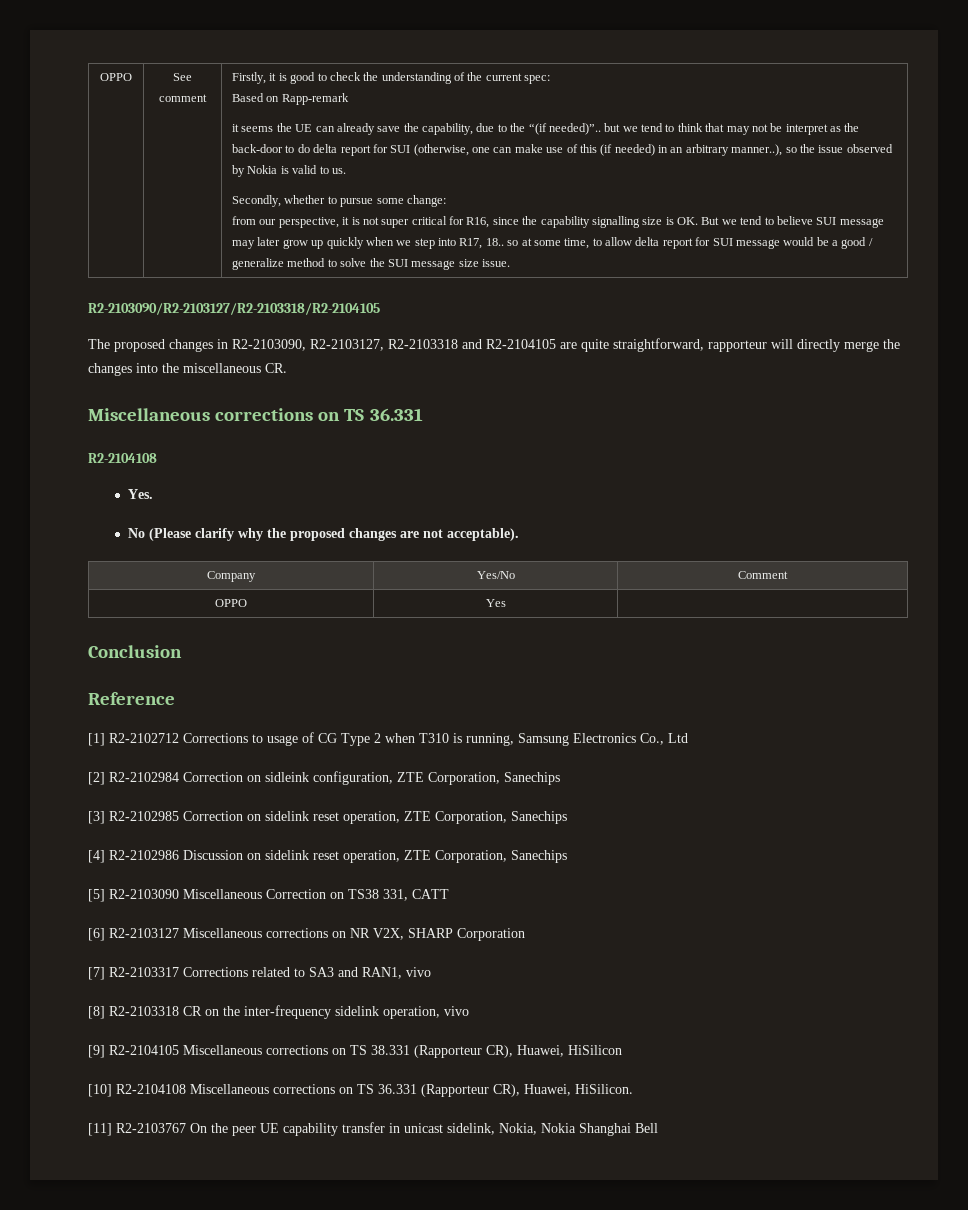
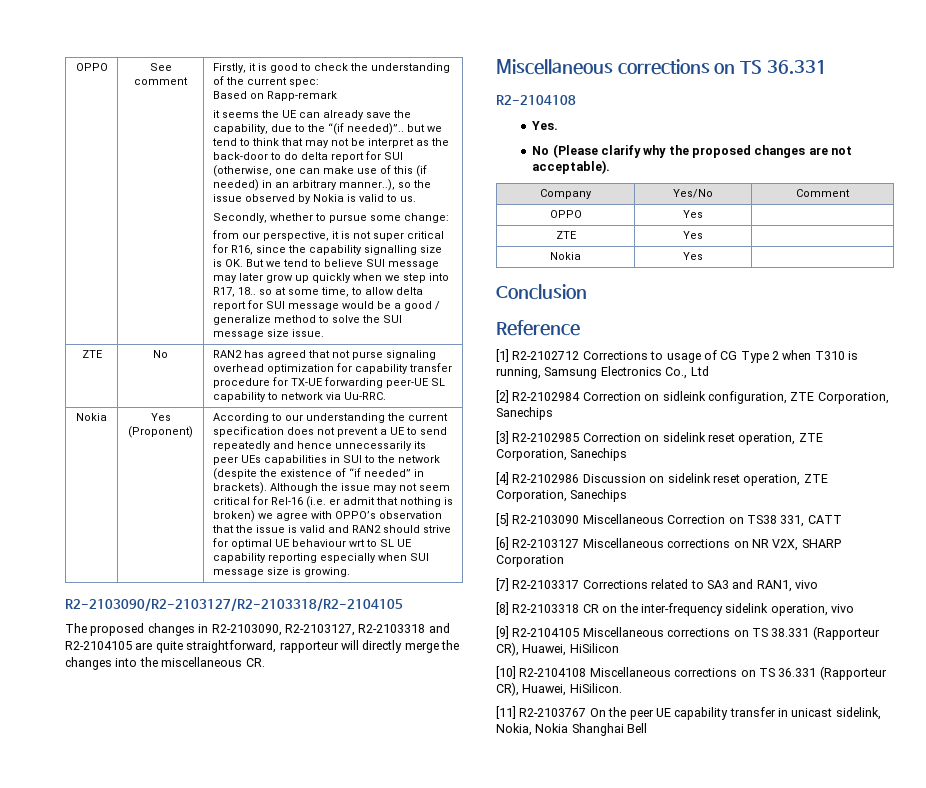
+ ZTE | No | RAN2 has agreed that not purse signaling overhead optimization for capability transfer procedure for TX-UE forwarding peer-UE SL capability to network via Uu-RRC.
+ Nokia | Yes (Proponent) | According to our understanding the current specification does not prevent a UE to send repeatedly and hence unnecessarily its peer UEs capabilities in SUI to the network (despite the existence of “if needed” in brackets). Although the issue may not seem critical for Rel-16 (i.e. er admit that nothing is broken) we agree with OPPO’s observation that the issue is valid and RAN2 should strive for optimal UE behaviour wrt to SL UE capability reporting especially when SUI message size is growing.
+ ZTE | Yes |
+ Nokia | Yes |

